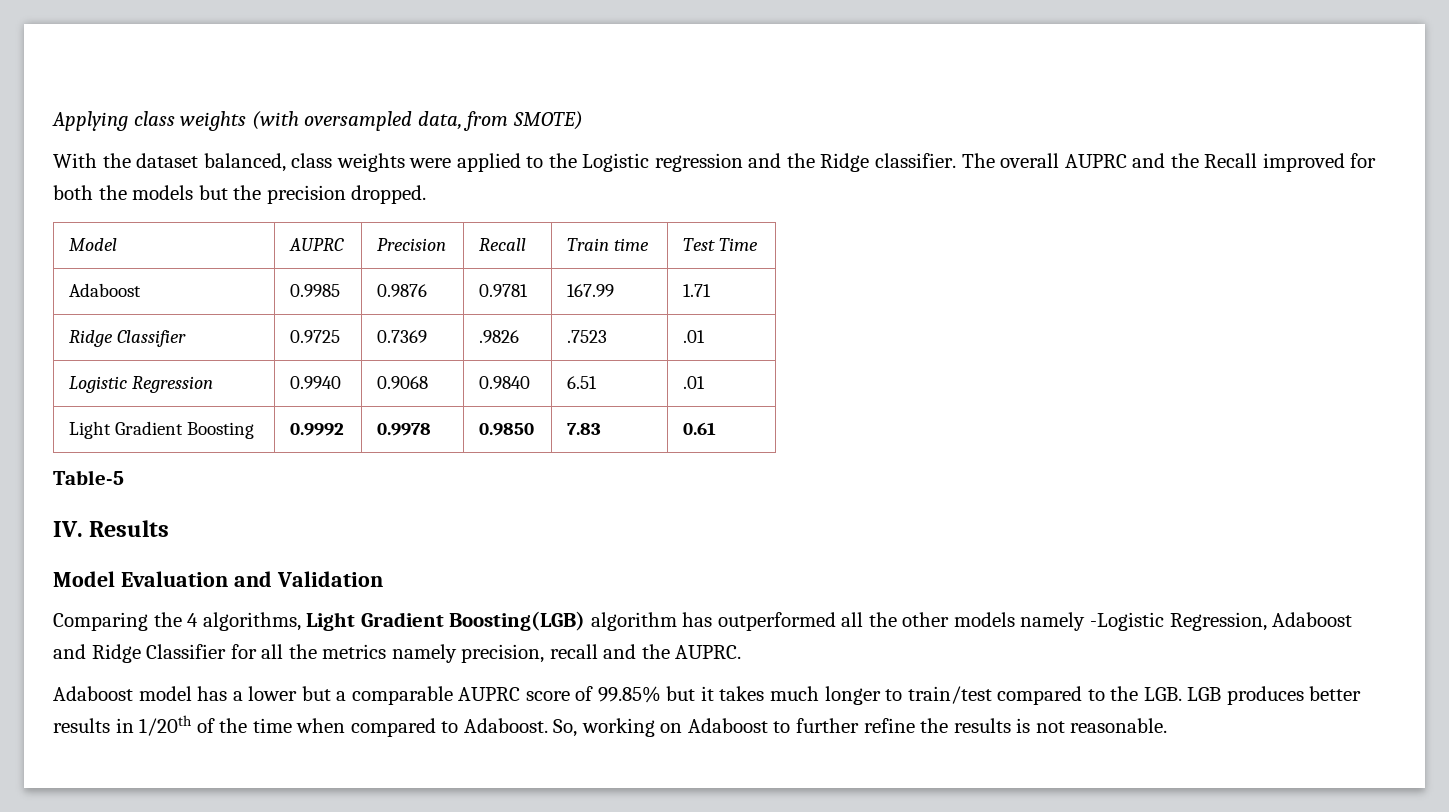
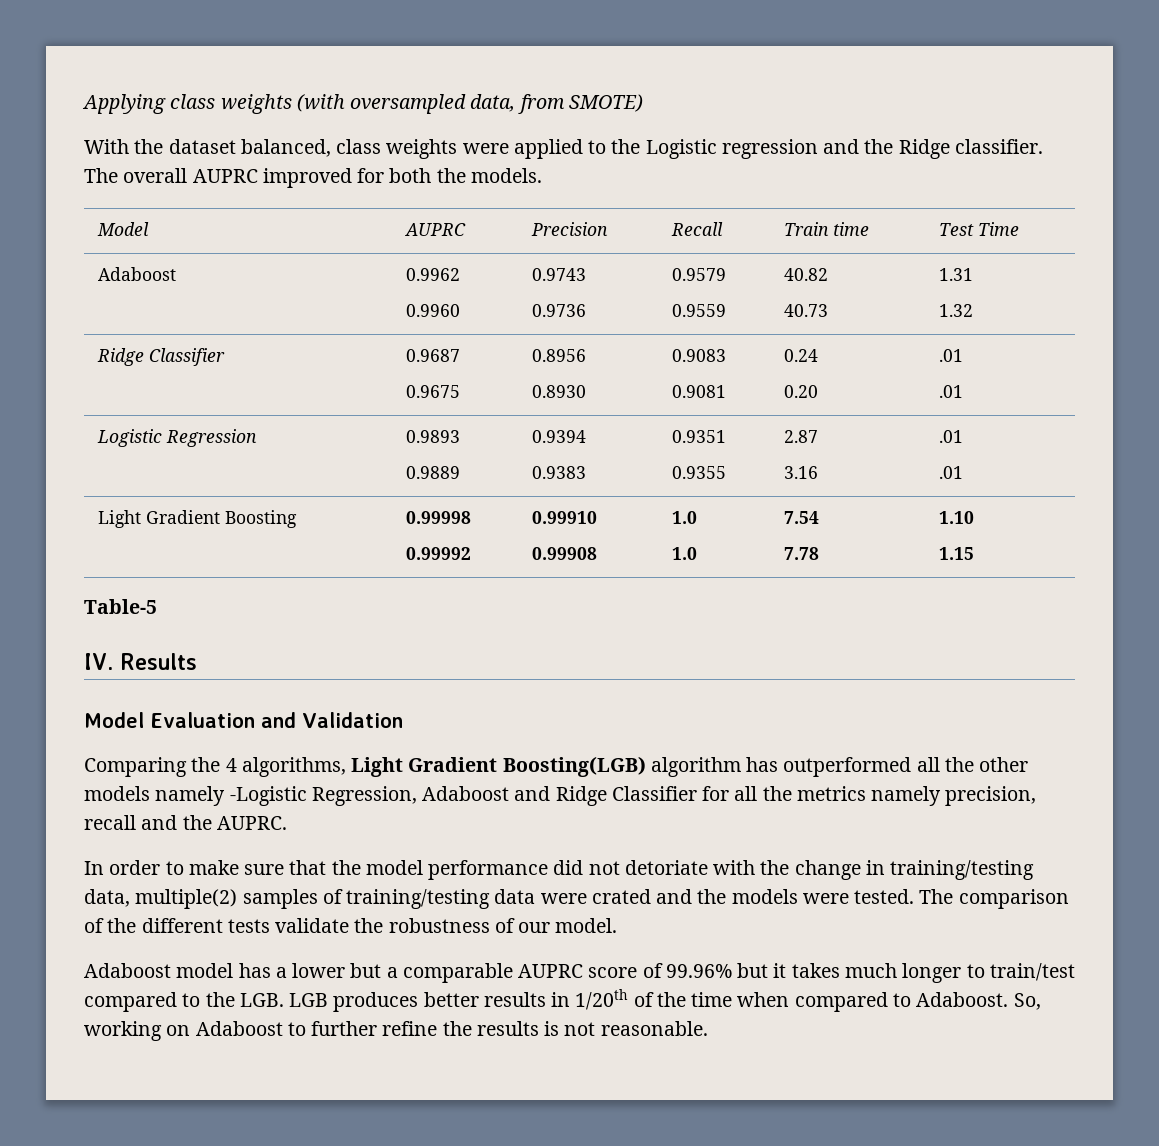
- The overall AUPRC and the Recall improved for both the models but the precision dropped.
+ The overall AUPRC improved for both the models.
- Adaboost | 0.9985 | 0.9876 | 0.9781 | 167.99 | 1.71
- Ridge Classifier | 0.9725 | 0.7369 | .9826 | .7523 | .01
+ Adaboost | 0.9962
+ 0.9960 | 0.9743
+ 0.9736 | 0.9579
+ 0.9559 | 40.82
+ 40.73 | 1.31
+ 1.32
+ Ridge Classifier | 0.9687
+ 0.9675 | 0.8956
+ 0.8930 | 0.9083
+ 0.9081 | 0.24
+ 0.20 | .01
+ .01
- Logistic Regression | 0.9940 | 0.9068 | 0.9840 | 6.51 | .01
+ Logistic Regression | 0.9893
+ 0.9889 | 0.9394
+ 0.9383 | 0.9351
+ 0.9355 | 2.87
+ 3.16 | .01
+ .01
- Light Gradient Boosting | 0.9992 | 0.9978 | 0.9850 | 7.83 | 0.61
+ Light Gradient Boosting | 0.99998
+ 0.99992 | 0.99910
+ 0.99908 | 1.0
+ 1.0 | 7.54
+ 7.78 | 1.10
+ 1.15
+ In order to make sure that the model performance did not detoriate with the change in training/testing data, multiple(2) samples of training/testing data were crated and the models were tested. The comparison of the different tests validate the robustness of our model.
- Adaboost model has a lower but a comparable AUPRC score of 99.85% but it takes much longer to train/test compared to the LGB. LGB produces better results in 1/20th of the time when compared to Adaboost.
+ Adaboost model has a lower but a comparable AUPRC score of 99.96% but it takes much longer to train/test compared to the LGB. LGB produces better results in 1/20th of the time when compared to Adaboost.

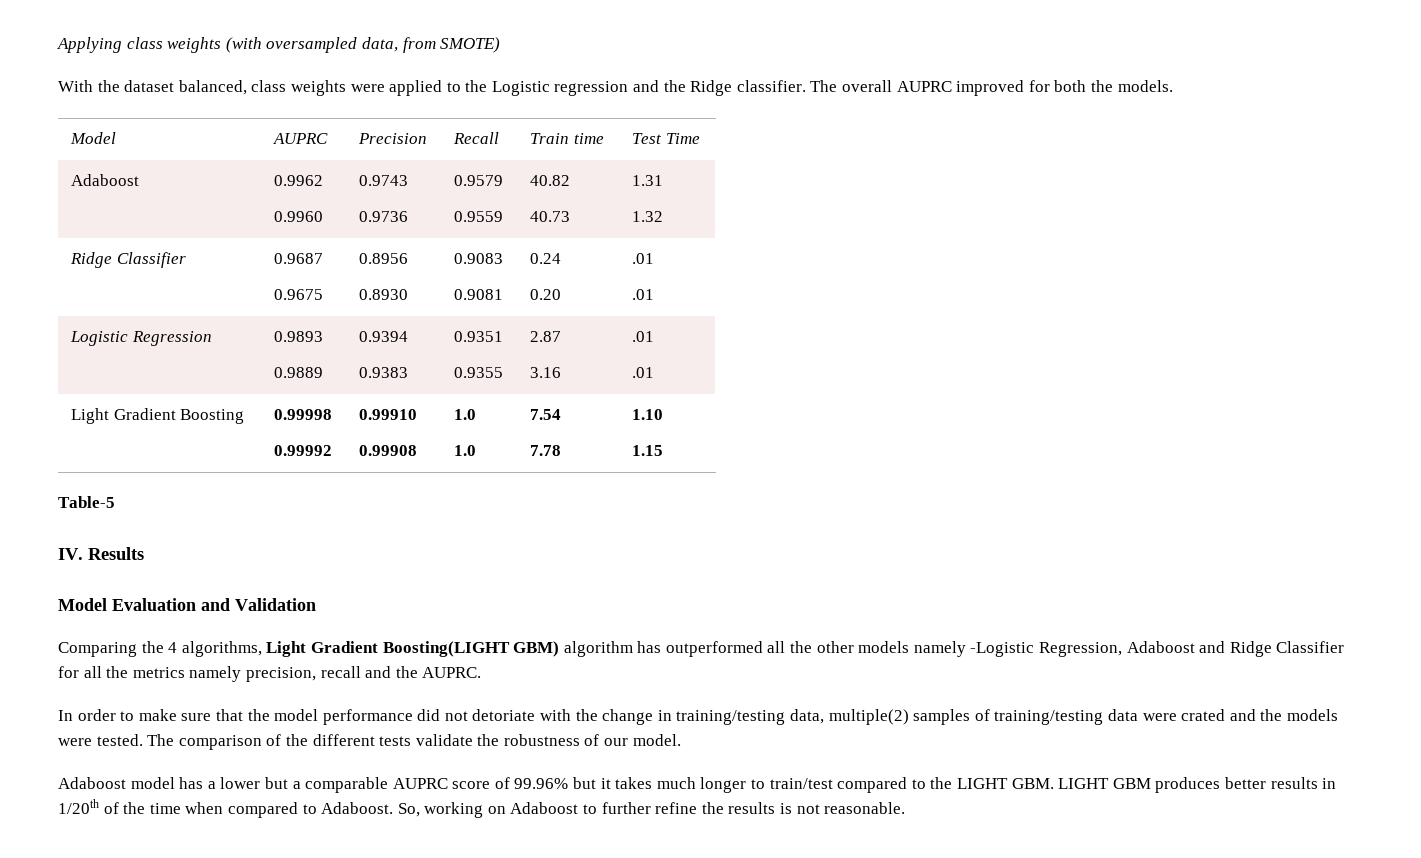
- Comparing the 4 algorithms, Light Gradient Boosting(LGB) algorithm has outperformed all the other models namely -Logistic Regression, Adaboost and Ridge Classifier for all the metrics namely precision, recall and the AUPRC.
+ Comparing the 4 algorithms, Light Gradient Boosting(LIGHT GBM) algorithm has outperformed all the other models namely -Logistic Regression, Adaboost and Ridge Classifier for all the metrics namely precision, recall and the AUPRC.
- Adaboost model has a lower but a comparable AUPRC score of 99.96% but it takes much longer to train/test compared to the LGB. LGB produces better results in 1/20th of the time when compared to Adaboost.
+ Adaboost model has a lower but a comparable AUPRC score of 99.96% but it takes much longer to train/test compared to the LIGHT GBM. LIGHT GBM produces better results in 1/20th of the time when compared to Adaboost.

